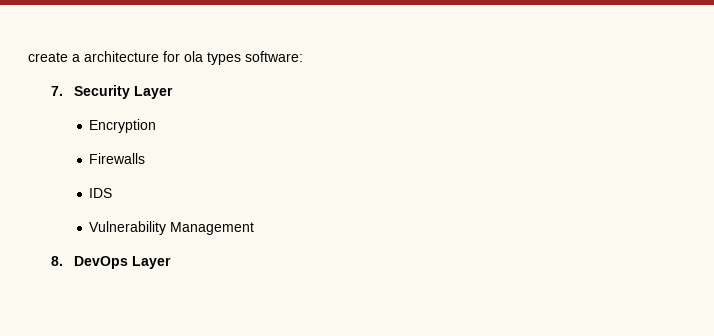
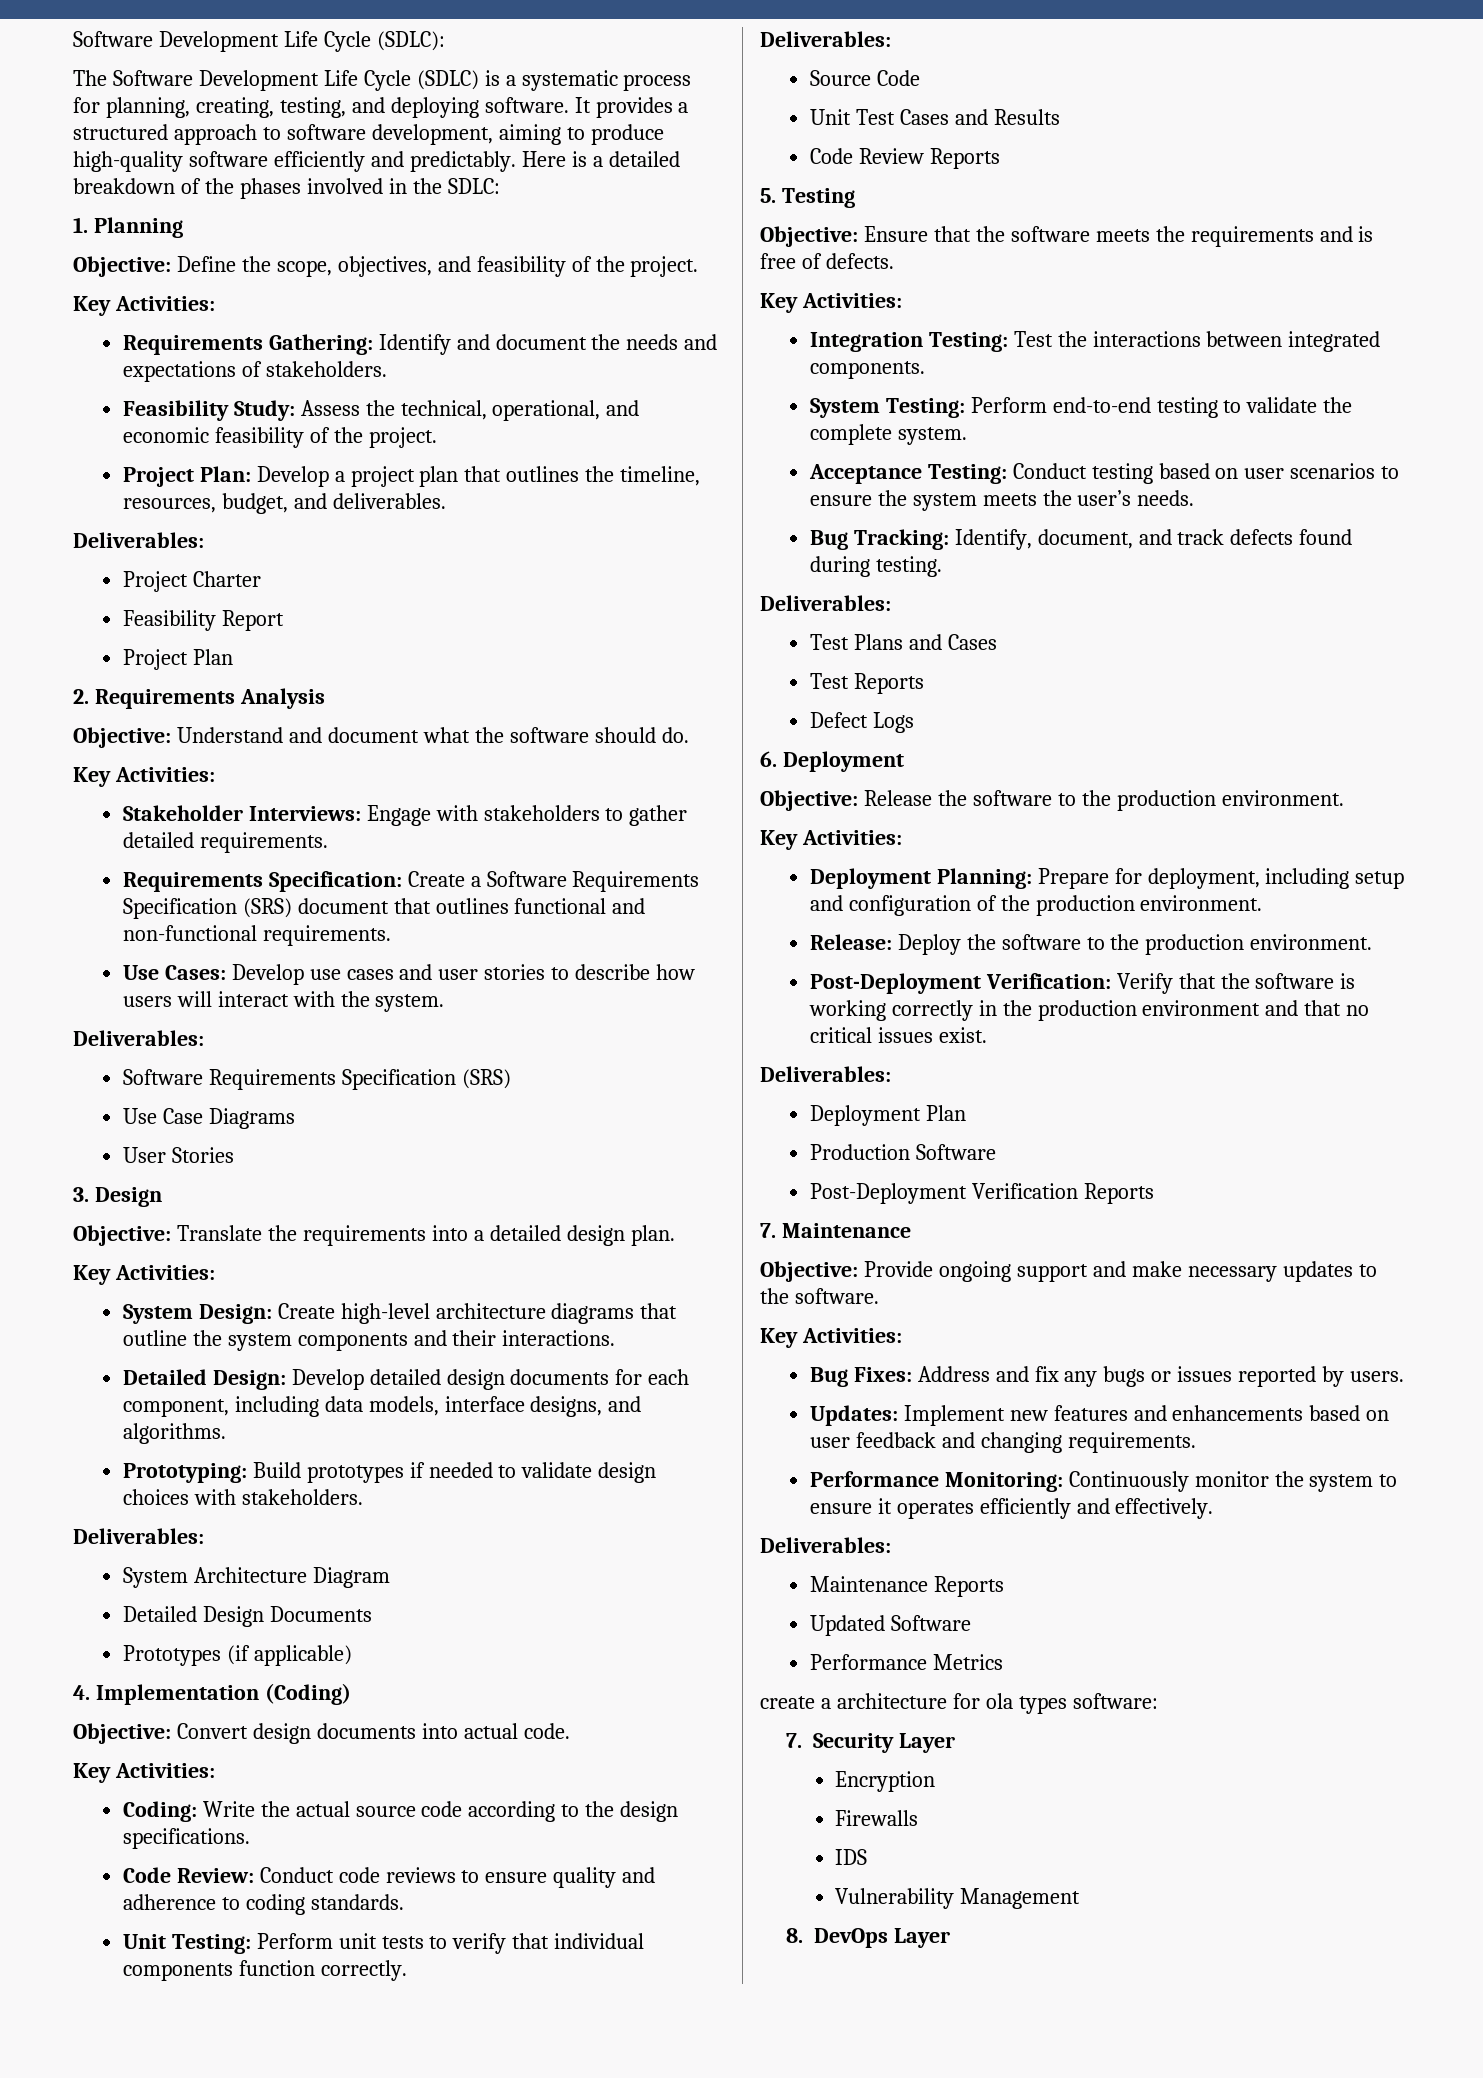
+ Software Development Life Cycle (SDLC):
+ The Software Development Life Cycle (SDLC) is a systematic process for planning, creating, testing, and deploying software. It provides a structured approach to software development, aiming to produce high-quality software efficiently and predictably. Here is a detailed breakdown of the phases involved in the SDLC:
+ 1. Planning
+ Objective: Define the scope, objectives, and feasibility of the project.
+ Key Activities:
+ Requirements Gathering: Identify and document the needs and expectations of stakeholders.
+ Feasibility Study: Assess the technical, operational, and economic feasibility of the project.
+ Project Plan: Develop a project plan that outlines the timeline, resources, budget, and deliverables.
+ Deliverables:
+ Project Charter
+ Feasibility Report
+ Project Plan
+ 2. Requirements Analysis
+ Objective: Understand and document what the software should do.
+ Key Activities:
+ Stakeholder Interviews: Engage with stakeholders to gather detailed requirements.
+ Requirements Specification: Create a Software Requirements Specification (SRS) document that outlines functional and non-functional requirements.
+ Use Cases: Develop use cases and user stories to describe how users will interact with the system.
+ Deliverables:
+ Software Requirements Specification (SRS)
+ Use Case Diagrams
+ User Stories
+ 3. Design
+ Objective: Translate the requirements into a detailed design plan.
+ Key Activities:
+ System Design: Create high-level architecture diagrams that outline the system components and their interactions.
+ Detailed Design: Develop detailed design documents for each component, including data models, interface designs, and algorithms.
+ Prototyping: Build prototypes if needed to validate design choices with stakeholders.
+ Deliverables:
+ System Architecture Diagram
+ Detailed Design Documents
+ Prototypes (if applicable)
+ 4. Implementation (Coding)
+ Objective: Convert design documents into actual code.
+ Key Activities:
+ Coding: Write the actual source code according to the design specifications.
+ Code Review: Conduct code reviews to ensure quality and adherence to coding standards.
+ Unit Testing: Perform unit tests to verify that individual components function correctly.
+ Deliverables:
+ Source Code
+ Unit Test Cases and Results
+ Code Review Reports
+ 5. Testing
+ Objective: Ensure that the software meets the requirements and is free of defects.
+ Key Activities:
+ Integration Testing: Test the interactions between integrated components.
+ System Testing: Perform end-to-end testing to validate the complete system.
+ Acceptance Testing: Conduct testing based on user scenarios to ensure the system meets the user’s needs.
+ Bug Tracking: Identify, document, and track defects found during testing.
+ Deliverables:
+ Test Plans and Cases
+ Test Reports
+ Defect Logs
+ 6. Deployment
+ Objective: Release the software to the production environment.
+ Key Activities:
+ Deployment Planning: Prepare for deployment, including setup and configuration of the production environment.
+ Release: Deploy the software to the production environment.
+ Post-Deployment Verification: Verify that the software is working correctly in the production environment and that no critical issues exist.
+ Deliverables:
+ Deployment Plan
+ Production Software
+ Post-Deployment Verification Reports
+ 7. Maintenance
+ Objective: Provide ongoing support and make necessary updates to the software.
+ Key Activities:
+ Bug Fixes: Address and fix any bugs or issues reported by users.
+ Updates: Implement new features and enhancements based on user feedback and changing requirements.
+ Performance Monitoring: Continuously monitor the system to ensure it operates efficiently and effectively.
+ Deliverables:
+ Maintenance Reports
+ Updated Software
+ Performance Metrics

